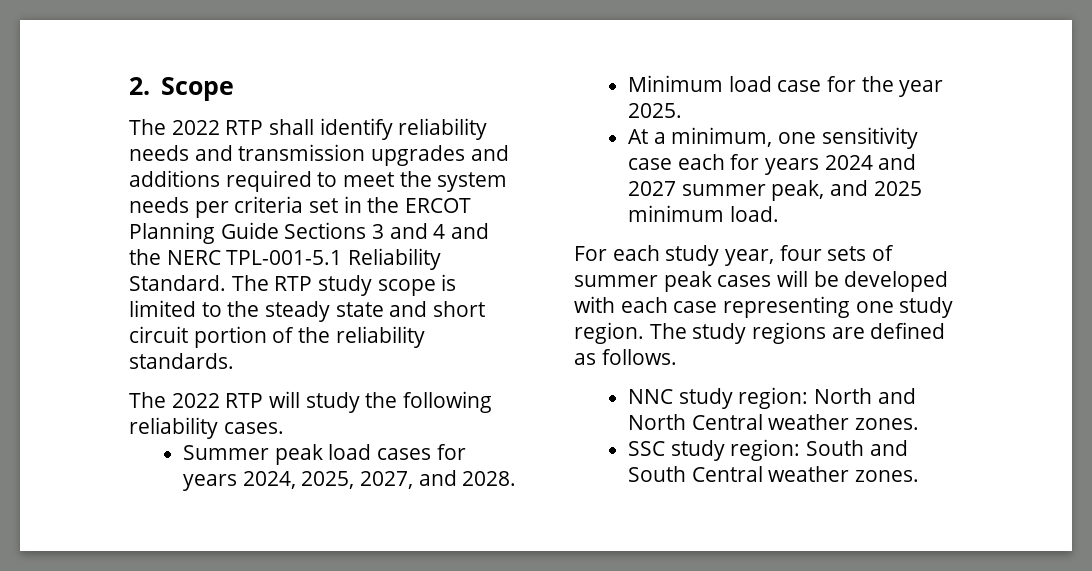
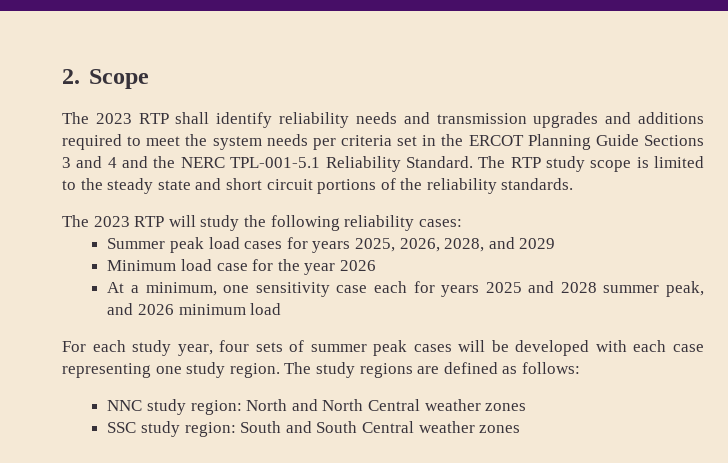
- The 2022 RTP shall identify reliability needs and transmission upgrades and additions required to meet the system needs per criteria set in the ERCOT Planning Guide Sections 3 and 4 and the NERC TPL-001-5.1 Reliability Standard.
+ The 2023 RTP shall identify reliability needs and transmission upgrades and additions required to meet the system needs per criteria set in the ERCOT Planning Guide Sections 3 and 4 and the NERC TPL-001-5.1 Reliability Standard.
- The RTP study scope is limited to the steady state and short circuit portion of the reliability standards.
+ The RTP study scope is limited to the steady state and short circuit portions of the reliability standards.
- The 2022 RTP will study the following reliability cases.
+ The 2023 RTP will study the following reliability cases:
- Summer peak load cases for years 2024, 2025, 2027, and 2028.
+ Summer peak load cases for years 2025, 2026, 2028, and 2029
- Minimum load case for the year 2025.
+ Minimum load case for the year 2026
- At a minimum, one sensitivity case each for years 2024 and 2027 summer peak, and 2025 minimum load.
+ At a minimum, one sensitivity case each for years 2025 and 2028 summer peak, and 2026 minimum load
- The study regions are defined as follows.
+ The study regions are defined as follows:
- NNC study region: North and North Central weather zones.
+ NNC study region: North and North Central weather zones
- SSC study region: South and South Central weather zones.
+ SSC study region: South and South Central weather zones

